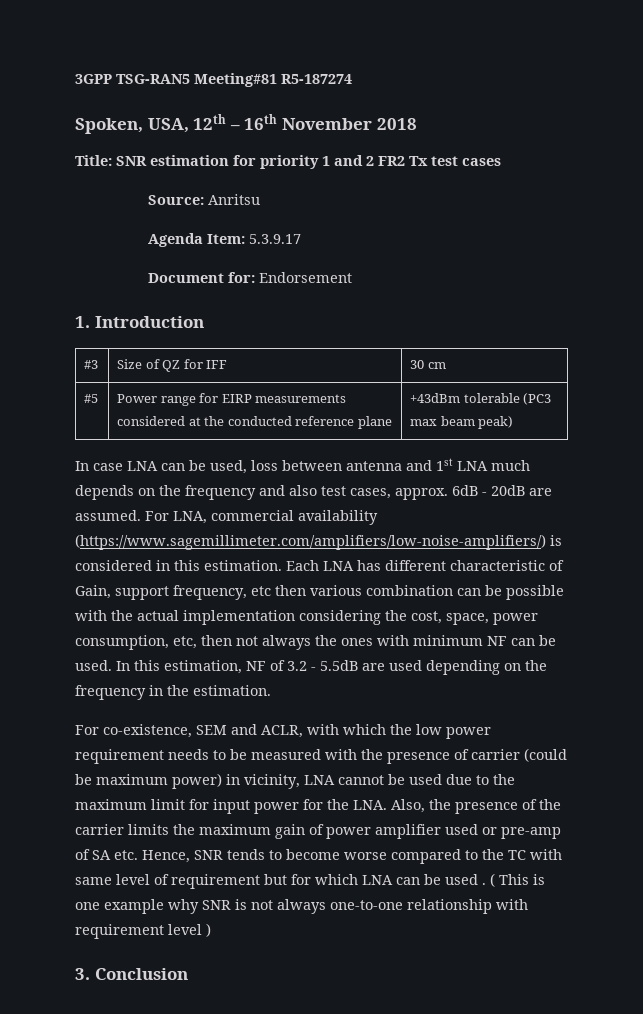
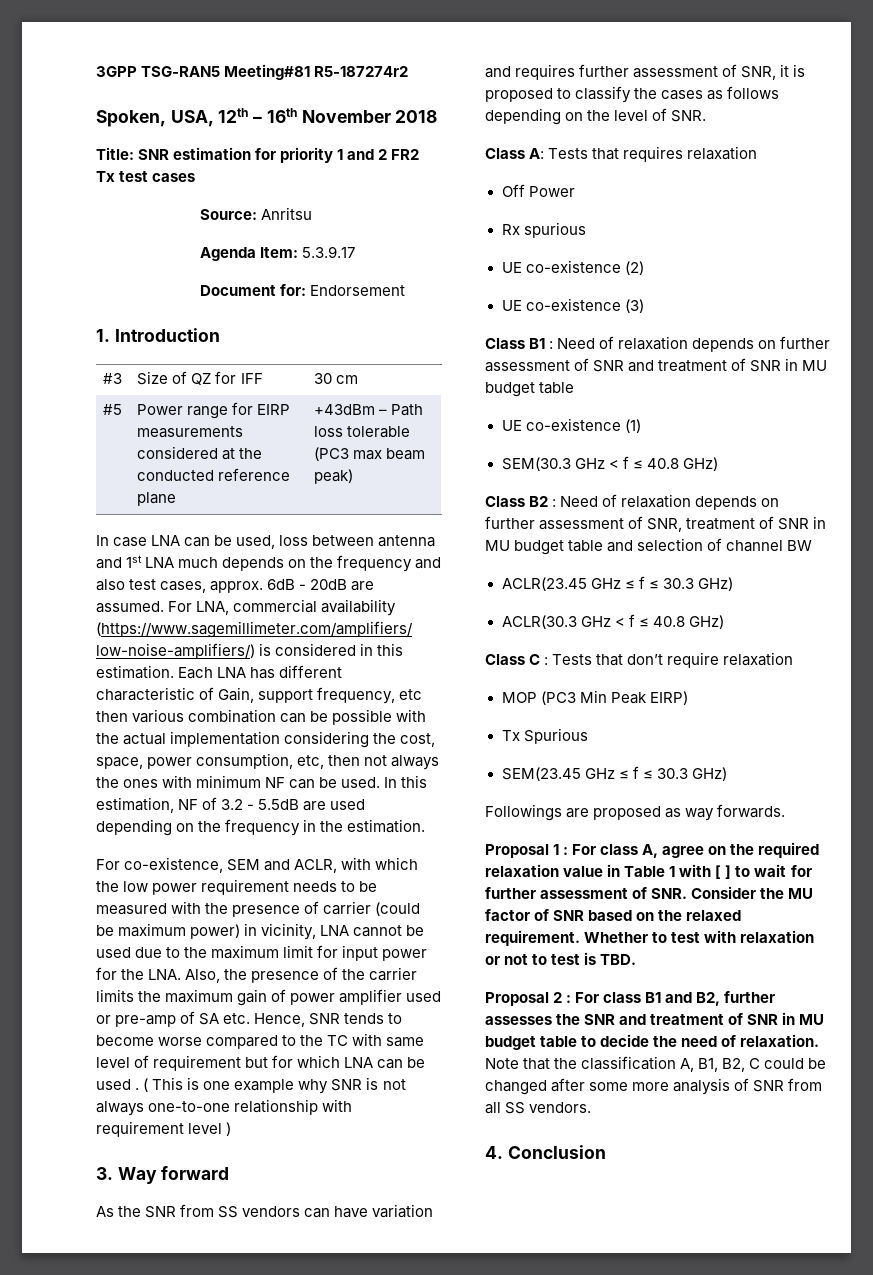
- 3GPP TSG-RAN5 Meeting#81 R5-187274
+ 3GPP TSG-RAN5 Meeting#81 R5-187274r2
- #5 | Power range for EIRP measurements considered at the conducted reference plane | +43dBm tolerable (PC3 max beam peak)
+ #5 | Power range for EIRP measurements considered at the conducted reference plane | +43dBm – Path loss tolerable (PC3 max beam peak)
- 3. Conclusion
+ 3. Way forward
+ As the SNR from SS vendors can have variation and requires further assessment of SNR, it is proposed to classify the cases as follows depending on the level of SNR.
+ Class A: Tests that requires relaxation
+ Off Power
+ Rx spurious
+ UE co-existence (2)
+ UE co-existence (3)
+ Class B1 : Need of relaxation depends on further assessment of SNR and treatment of SNR in MU budget table
+ UE co-existence (1)
+ SEM(30.3 GHz < f ≤ 40.8 GHz)
+ Class B2 : Need of relaxation depends on further assessment of SNR, treatment of SNR in MU budget table and selection of channel BW
+ ACLR(23.45 GHz ≤ f ≤ 30.3 GHz)
+ ACLR(30.3 GHz < f ≤ 40.8 GHz)
+ Class C : Tests that don’t require relaxation
+ MOP (PC3 Min Peak EIRP)
+ Tx Spurious
+ SEM(23.45 GHz ≤ f ≤ 30.3 GHz)
+ Followings are proposed as way forwards.
+ Proposal 1 : For class A, agree on the required relaxation value in Table 1 with [ ] to wait for further assessment of SNR. Consider the MU factor of SNR based on the relaxed requirement. Whether to test with relaxation or not to test is TBD.
+ Proposal 2 : For class B1 and B2, further assesses the SNR and treatment of SNR in MU budget table to decide the need of relaxation. Note that the classification A, B1, B2, C could be changed after some more analysis of SNR from all SS vendors.
+ 4. Conclusion

